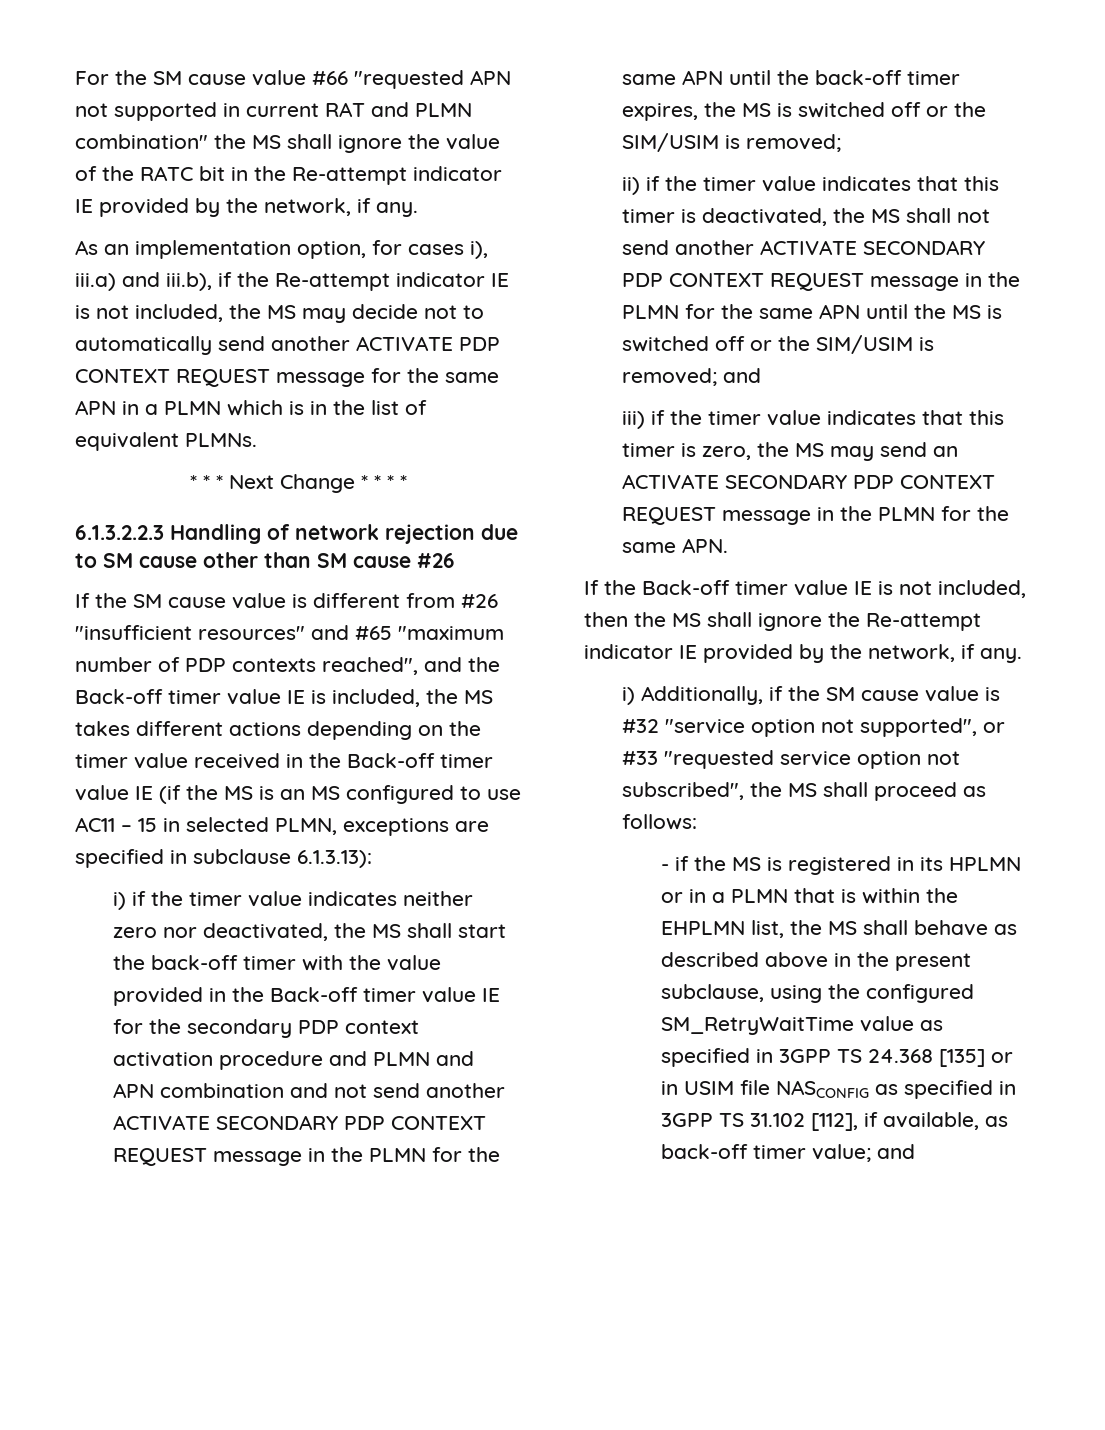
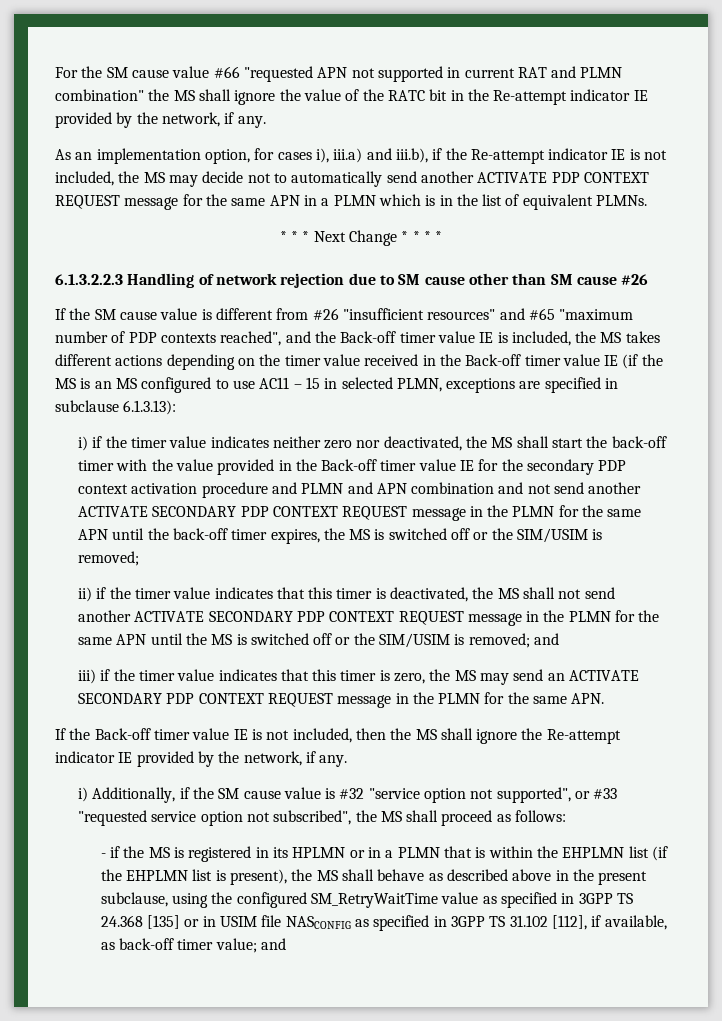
- - if the MS is registered in its HPLMN or in a PLMN that is within the EHPLMN list, the MS shall behave as described above in the present subclause, using the configured SM_RetryWaitTime value as specified in 3GPP TS 24.368 [135] or in USIM file NASCONFIG as specified in 3GPP TS 31.102 [112], if available, as back-off timer value; and
+ - if the MS is registered in its HPLMN or in a PLMN that is within the EHPLMN list (if the EHPLMN list is present), the MS shall behave as described above in the present subclause, using the configured SM_RetryWaitTime value as specified in 3GPP TS 24.368 [135] or in USIM file NASCONFIG as specified in 3GPP TS 31.102 [112], if available, as back-off timer value; and

